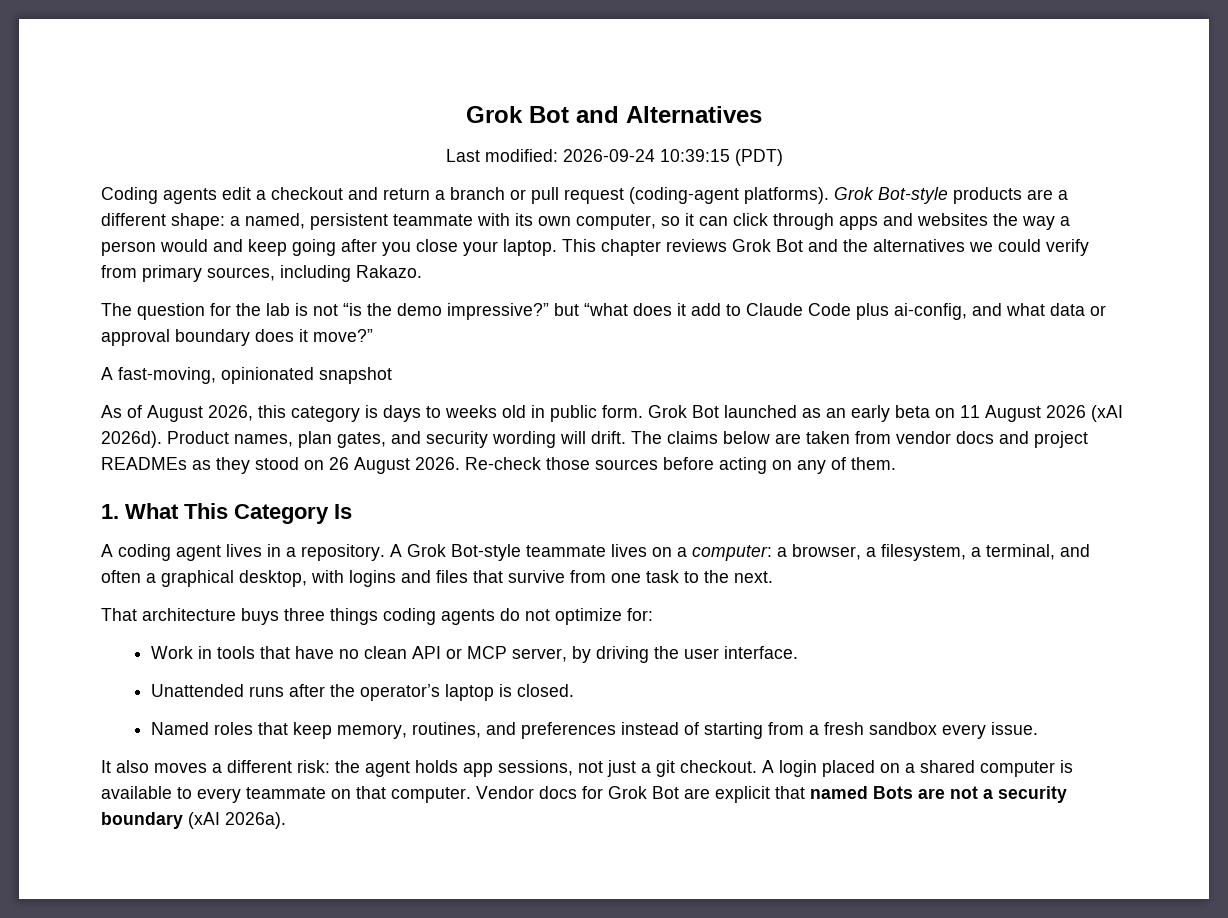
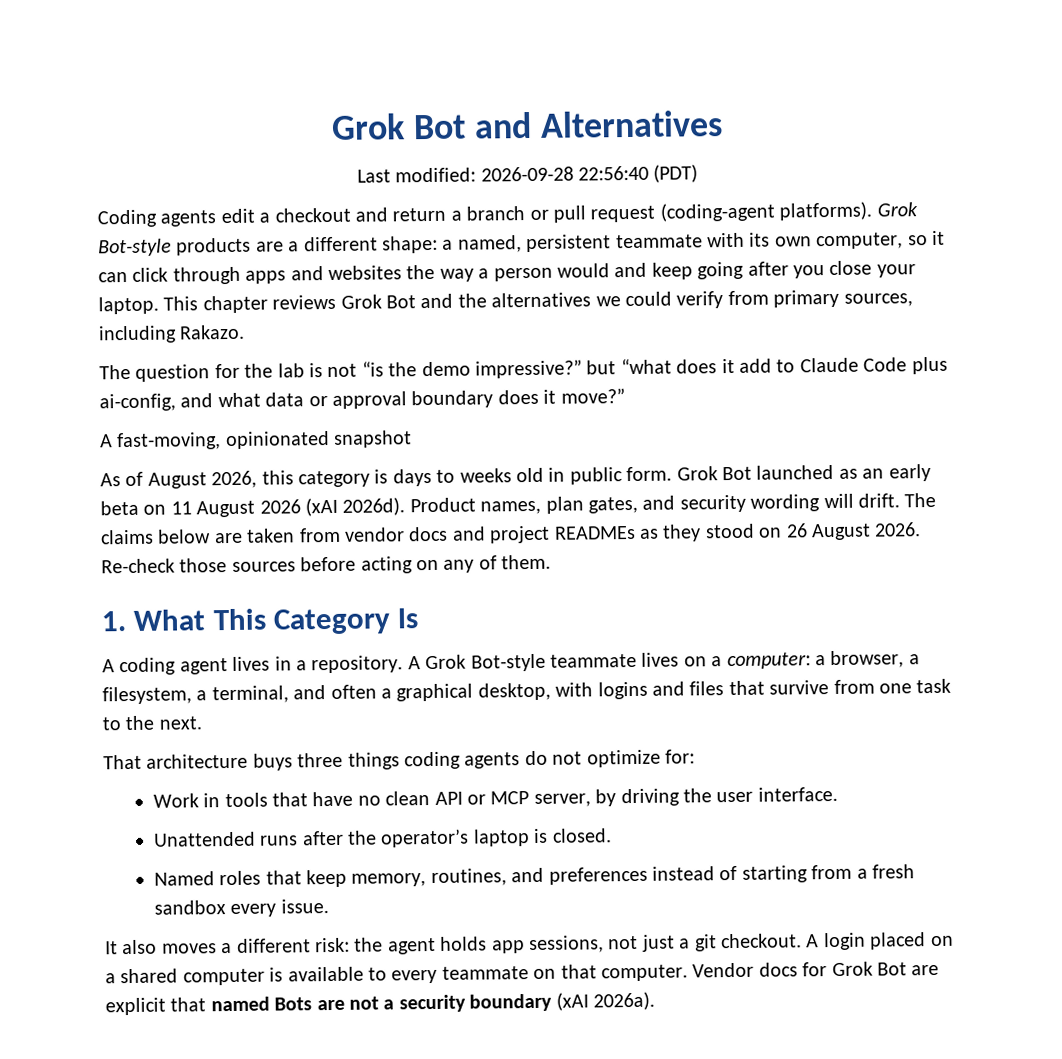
- Last modified: 2026-09-24 10:39:15 (PDT)
+ Last modified: 2026-09-28 22:56:40 (PDT)

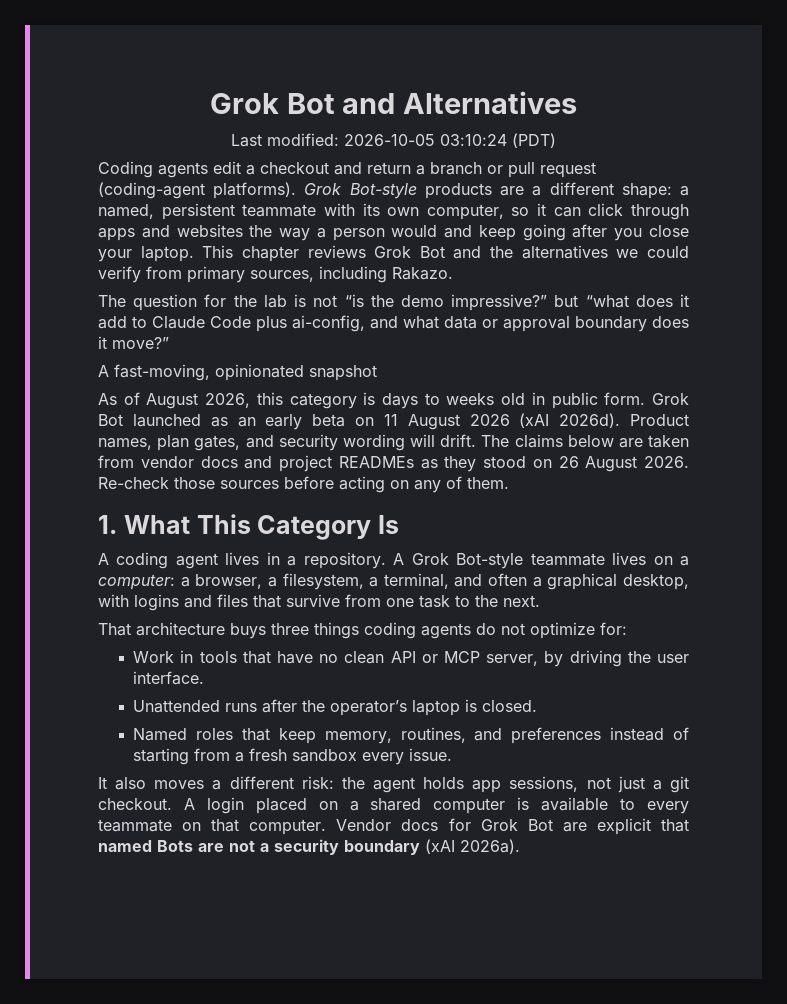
- Last modified: 2026-09-28 22:56:40 (PDT)
+ Last modified: 2026-10-05 03:10:24 (PDT)

